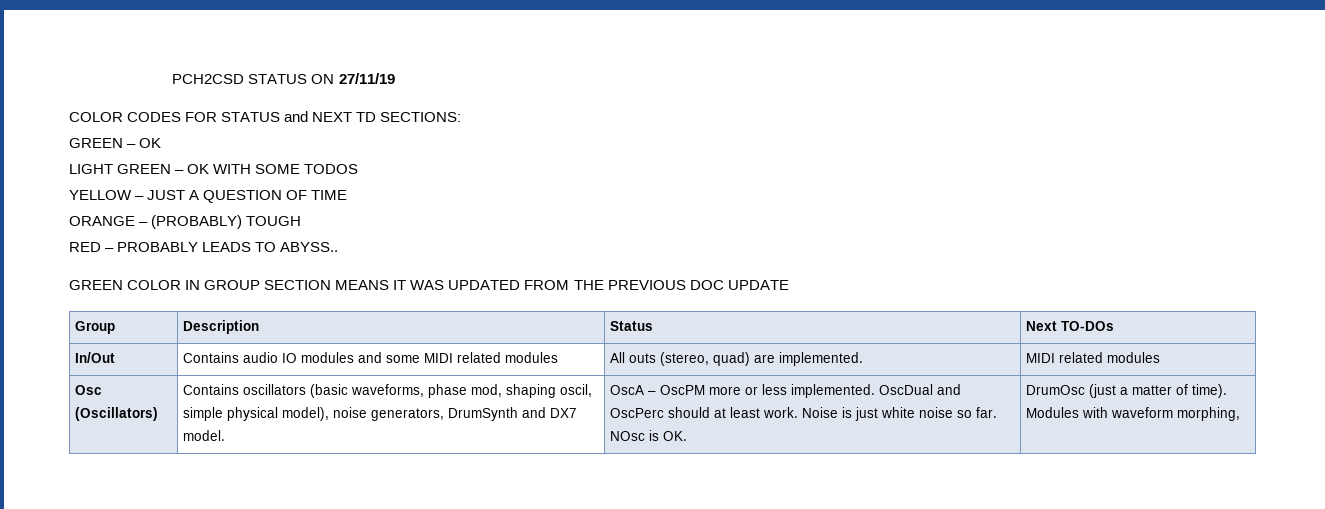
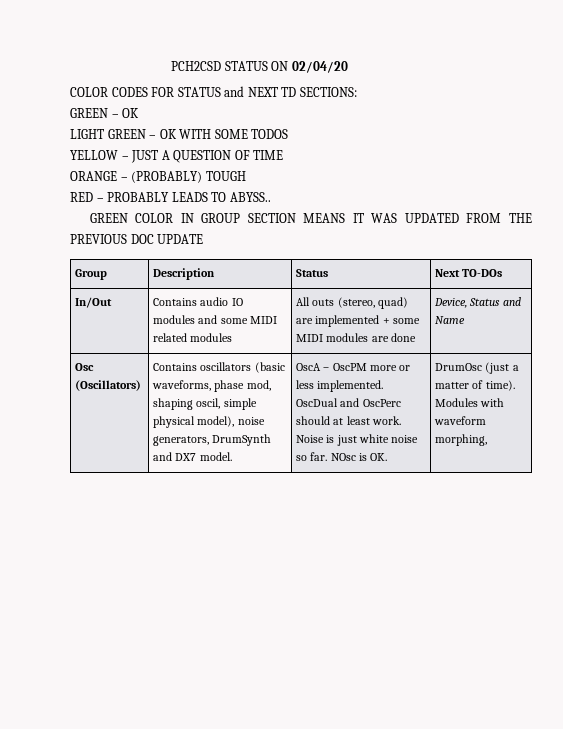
- PCH2CSD STATUS ON 27/11/19
+ PCH2CSD STATUS ON 02/04/20
- In/Out | Contains audio IO modules and some MIDI related modules | All outs (stereo, quad) are implemented. | MIDI related modules
+ In/Out | Contains audio IO modules and some MIDI related modules | All outs (stereo, quad) are implemented + some MIDI modules are done | Device, Status and Name

